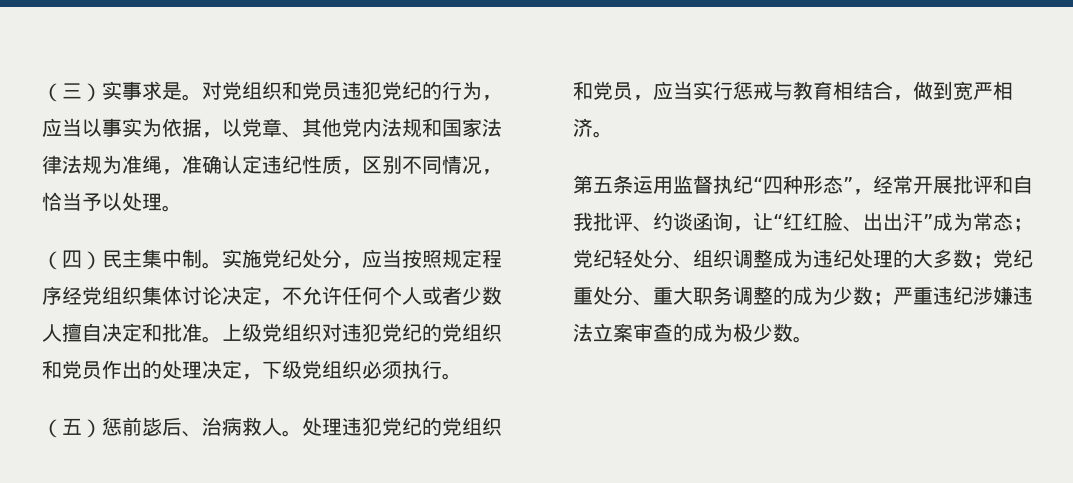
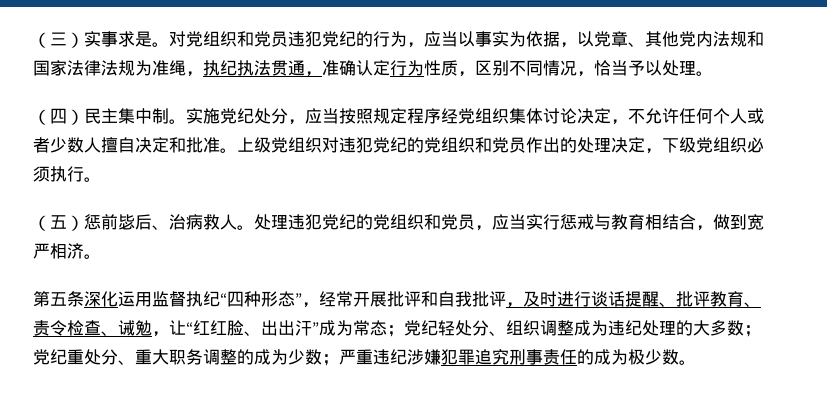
- 对党组织和党员违犯党纪的行为，应当以事实为依据，以党章、其他党内法规和国家法律法规为准绳，准确认定违纪性质，区别不同情况，恰当予以处理。
+ 对党组织和党员违犯党纪的行为，应当以事实为依据，以党章、其他党内法规和国家法律法规为准绳，执纪执法贯通，准确认定行为性质，区别不同情况，恰当予以处理。
- 第五条运用监督执纪“四种形态”，经常开展批评和自我批评、约谈函询，让“红红脸、出出汗”成为常态；党纪轻处分、组织调整成为违纪处理的大多数；党纪重处分、重大职务调整的成为少数；严重违纪涉嫌违法立案审查的成为极少数。
+ 第五条深化运用监督执纪“四种形态”，经常开展批评和自我批评，及时进行谈话提醒、批评教育、责令检查、诫勉，让“红红脸、出出汗”成为常态；党纪轻处分、组织调整成为违纪处理的大多数；党纪重处分、重大职务调整的成为少数；严重违纪涉嫌犯罪追究刑事责任的成为极少数。

